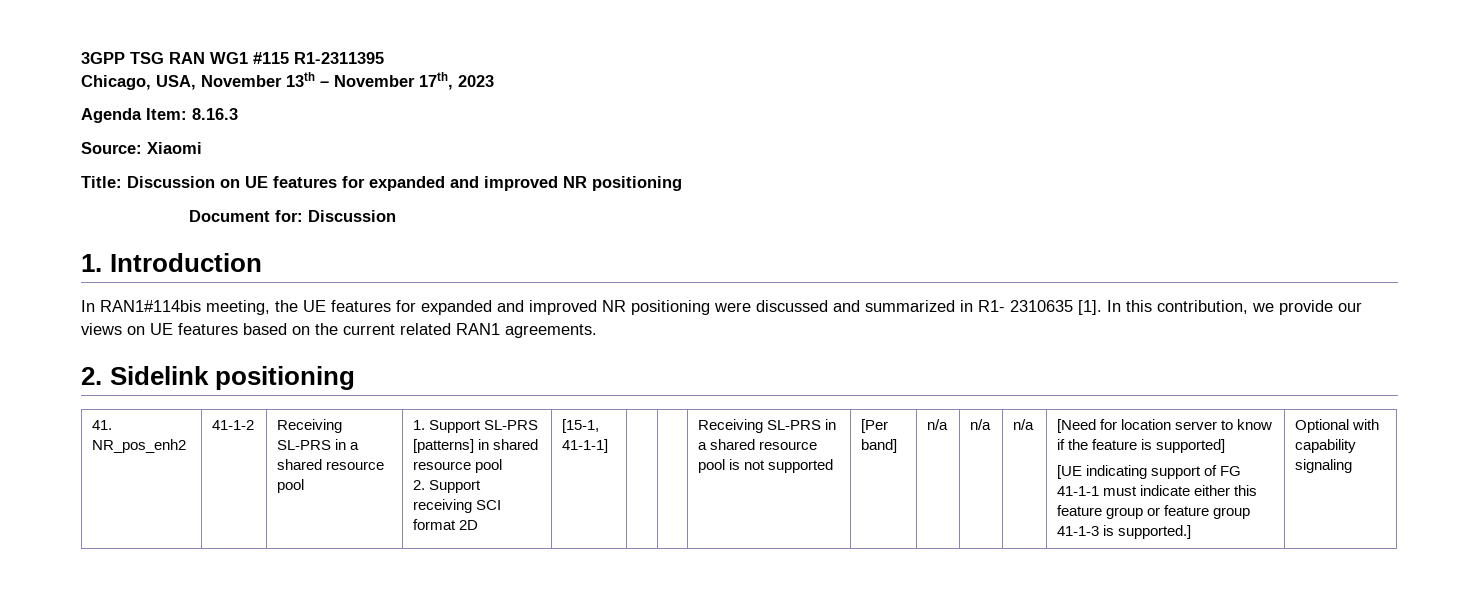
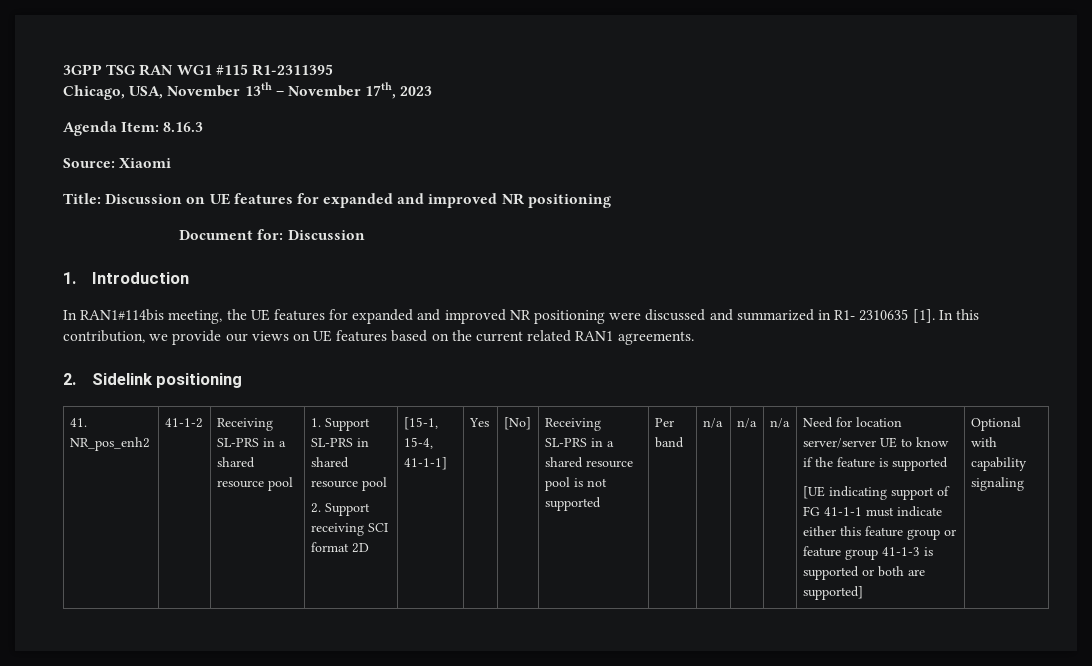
- 1. Support SL-PRS [patterns] in shared resource pool
+ 1. Support SL-PRS in shared resource pool
- [15-1, 41-1-1]
+ [15-1, 15-4, 41-1-1]
+ Yes | [No]
- [Per band]
+ Per band
- [Need for location server to know if the feature is supported]
+ Need for location server/server UE to know if the feature is supported
- [UE indicating support of FG 41-1-1 must indicate either this feature group or feature group 41-1-3 is supported.]
+ [UE indicating support of FG 41-1-1 must indicate either this feature group or feature group 41-1-3 is supported or both are supported]

